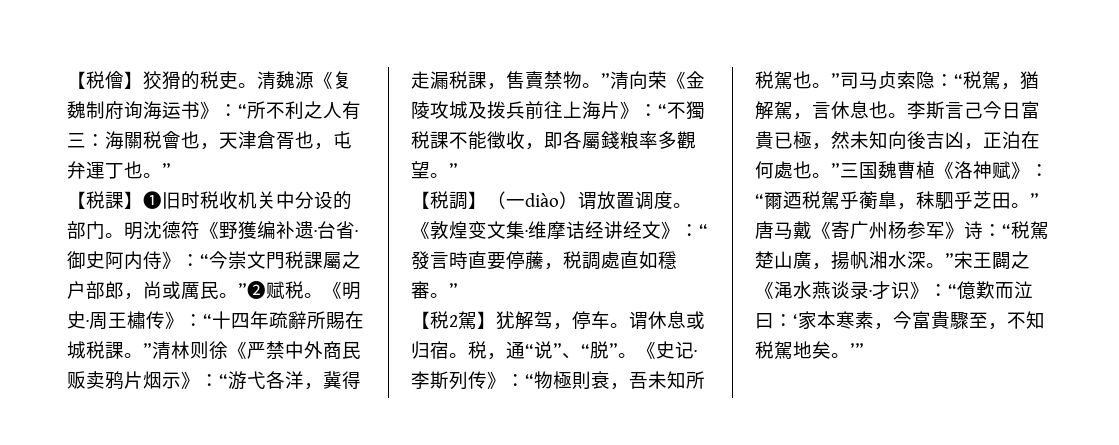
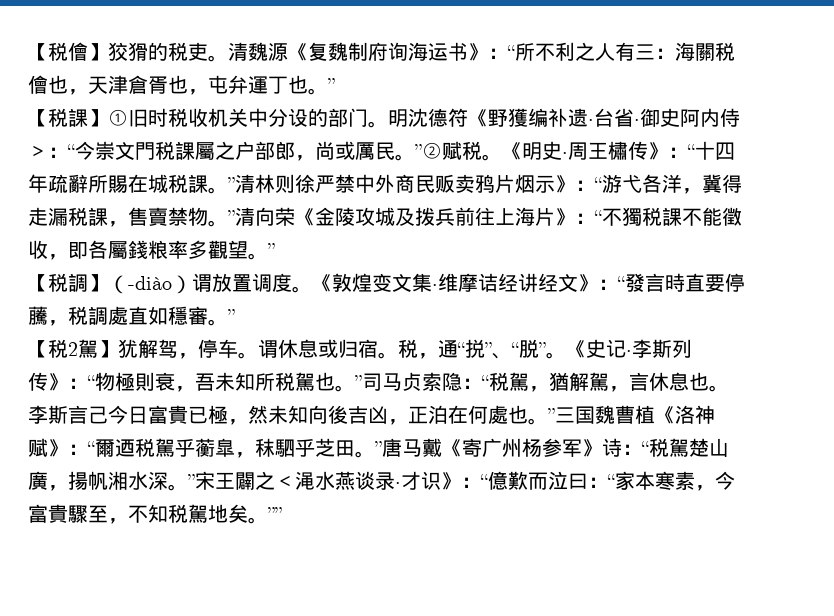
- 清魏源《复魏制府询海运书》：“所不利之人有三：海關税會也，天津倉胥也，屯弁運丁也。”
+ 清魏源《复魏制府询海运书》：“所不利之人有三：海關税儈也，天津倉胥也，屯弁運丁也。”
- 【税課】❶旧时税收机关中分设的部门。
+ 【税課】①旧时税收机关中分设的部门。
- 明沈德符《野獲编补遗·台省·御史阿内侍》：“今崇文門税課屬之户部郎，尚或厲民。”❷赋税。
+ 明沈德符《野獲编补遗·台省·御史阿内侍＞：“今崇文門税課屬之户部郎，尚或厲民。”②赋税。
- 《明史·周王橚传》：“十四年疏辭所賜在城税課。”清林则徐《严禁中外商民贩卖鸦片烟示》：“游弋各洋，冀得走漏税課，售賣禁物。”清向荣《金陵攻城及拨兵前往上海片》：“不獨税課不能徵收，即各屬錢粮率多觀望。”
+ 《明史·周王橚传》：“十四年疏辭所賜在城税課。”清林则徐严禁中外商民贩卖鸦片烟示》：“游弋各洋，冀得走漏税課，售賣禁物。”清向荣《金陵攻城及拨兵前往上海片》：“不獨税課不能徵收，即各屬錢粮率多觀望。”
- 【税調】（一diào）谓放置调度。
+ 【税調】（-diào）谓放置调度。
- 税，通“说”、“脱”。
+ 税，通“捝”、“脱”。
- “爾迺税駕乎蘅臯，秣駟乎芝田。”唐马戴《寄广州杨参军》诗：
+ “爾迺税駕乎蘅皐，秣駟乎芝田。”唐马戴《寄广州杨参军》诗：
- “税駕楚山廣，揚帆湘水深。”宋王闢之《渑水燕谈录·才识》：
+ “税駕楚山廣，揚帆湘水深。”宋王闢之＜渑水燕谈录·才识》：
- ‘家本寒素，今富貴驟至，不知税駕地矣。’”
+ “家本寒素，今富貴驟至，不知税駕地矣。””

